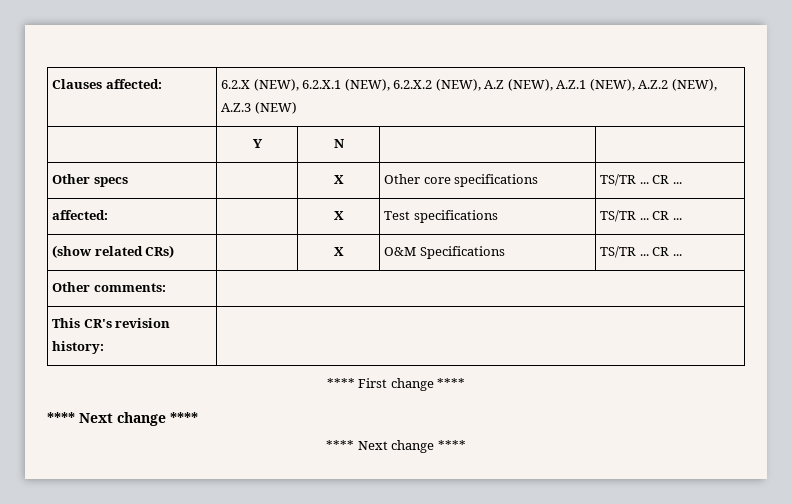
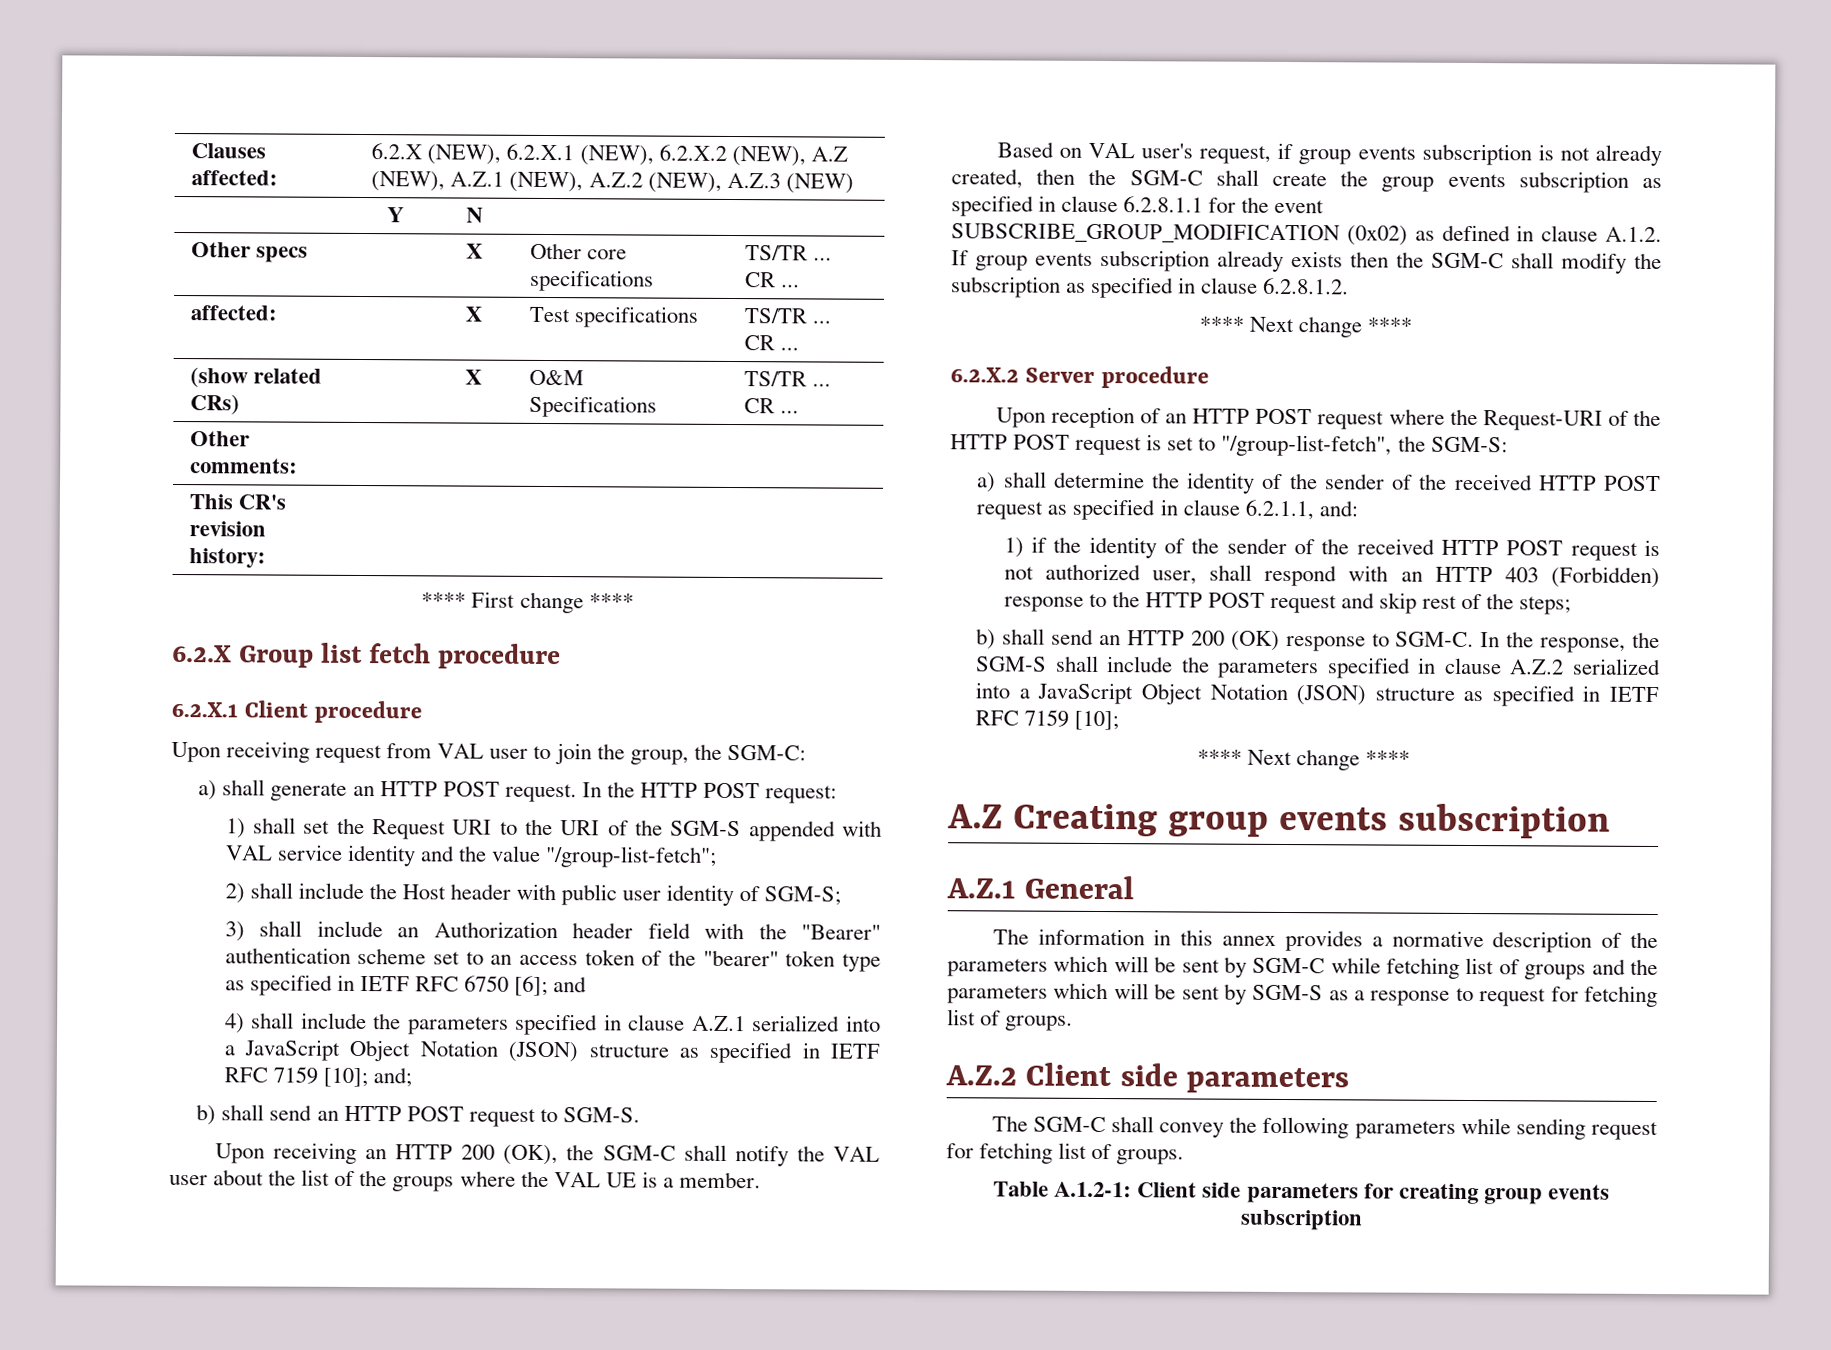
  **** First change ****
+ 6.2.X Group list fetch procedure
+ 6.2.X.1 Client procedure
+ Upon receiving request from VAL user to join the group, the SGM-C:
+ a) shall generate an HTTP POST request. In the HTTP POST request:
+ 1) shall set the Request URI to the URI of the SGM-S appended with VAL service identity and the value "/group-list-fetch";
+ 2) shall include the Host header with public user identity of SGM-S;
+ 3) shall include an Authorization header field with the "Bearer" authentication scheme set to an access token of the "bearer" token type as specified in IETF RFC 6750 [6]; and
+ 4) shall include the parameters specified in clause A.Z.1 serialized into a JavaScript Object Notation (JSON) structure as specified in IETF RFC 7159 [10]; and;
+ b) shall send an HTTP POST request to SGM-S.
+ Upon receiving an HTTP 200 (OK), the SGM-C shall notify the VAL user about the list of the groups where the VAL UE is a member.
+ Based on VAL user's request, if group events subscription is not already created, then the SGM-C shall create the group events subscription as specified in clause 6.2.8.1.1 for the event SUBSCRIBE_GROUP_MODIFICATION (0x02) as defined in clause A.1.2. If group events subscription already exists then the SGM-C shall modify the subscription as specified in clause 6.2.8.1.2.
  **** Next change ****
+ 6.2.X.2 Server procedure
+ Upon reception of an HTTP POST request where the Request-URI of the HTTP POST request is set to "/group-list-fetch", the SGM-S:
+ a) shall determine the identity of the sender of the received HTTP POST request as specified in clause 6.2.1.1, and:
+ 1) if the identity of the sender of the received HTTP POST request is not authorized user, shall respond with an HTTP 403 (Forbidden) response to the HTTP POST request and skip rest of the steps;
+ b) shall send an HTTP 200 (OK) response to SGM-C. In the response, the SGM-S shall include the parameters specified in clause A.Z.2 serialized into a JavaScript Object Notation (JSON) structure as specified in IETF RFC 7159 [10];
  **** Next change ****
+ A.Z Creating group events subscription
+ A.Z.1 General
+ The information in this annex provides a normative description of the parameters which will be sent by SGM-C while fetching list of groups and the parameters which will be sent by SGM-S as a response to request for fetching list of groups.
+ A.Z.2 Client side parameters
+ The SGM-C shall convey the following parameters while sending request for fetching list of groups.
+ Table A.1.2-1: Client side parameters for creating group events subscription

